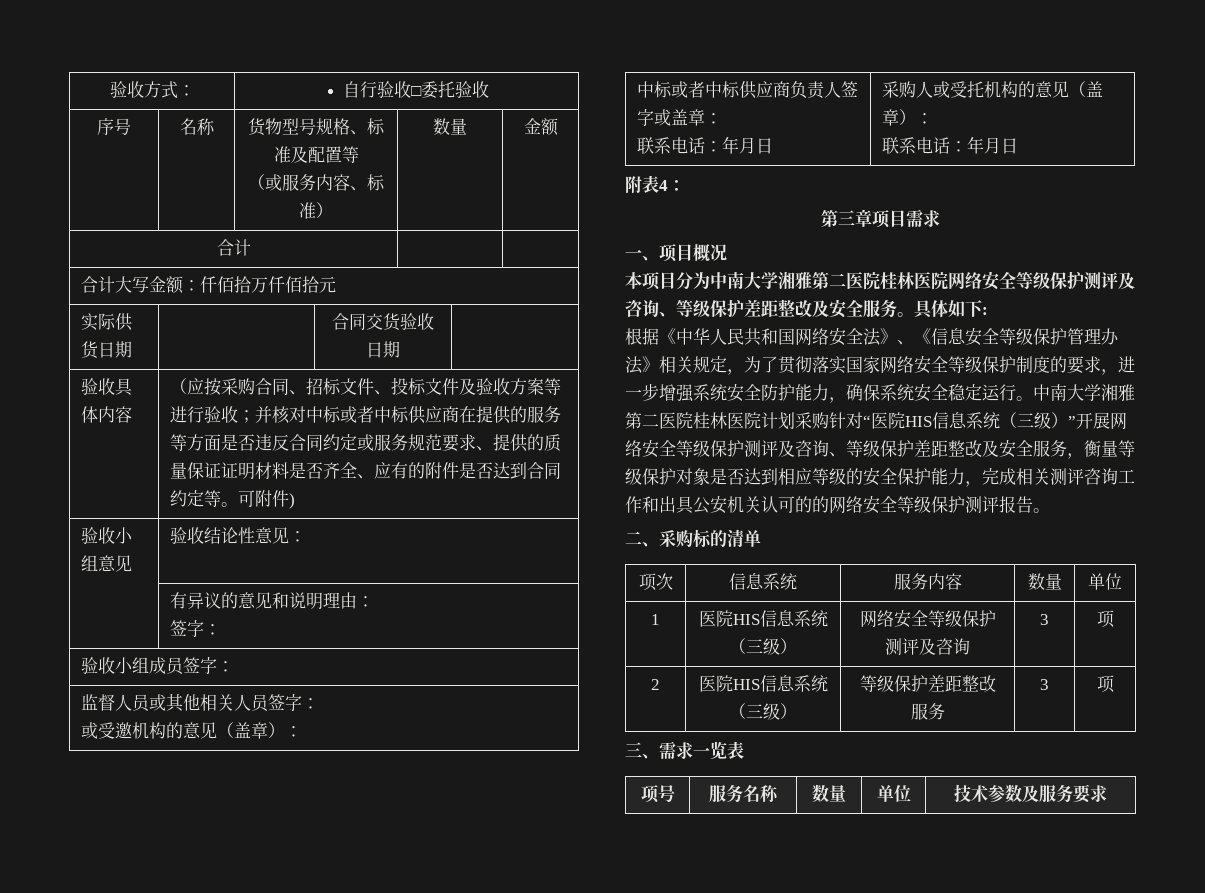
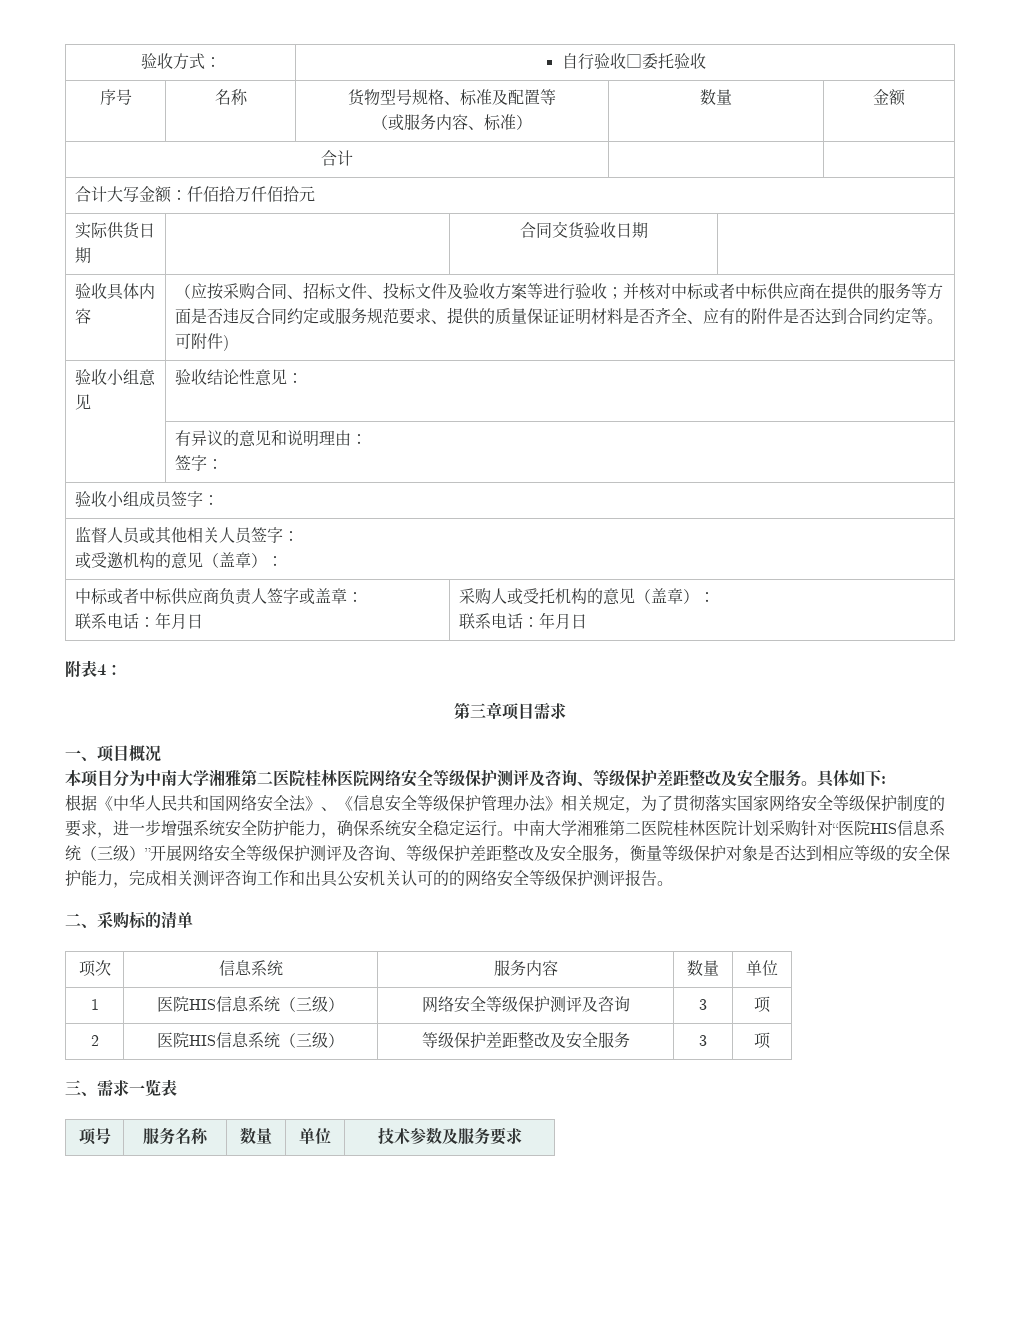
- 2 | 医院HIS信息系统（三级） | 等级保护差距整改服务 | 3 | 项
+ 2 | 医院HIS信息系统（三级） | 等级保护差距整改及安全服务 | 3 | 项

